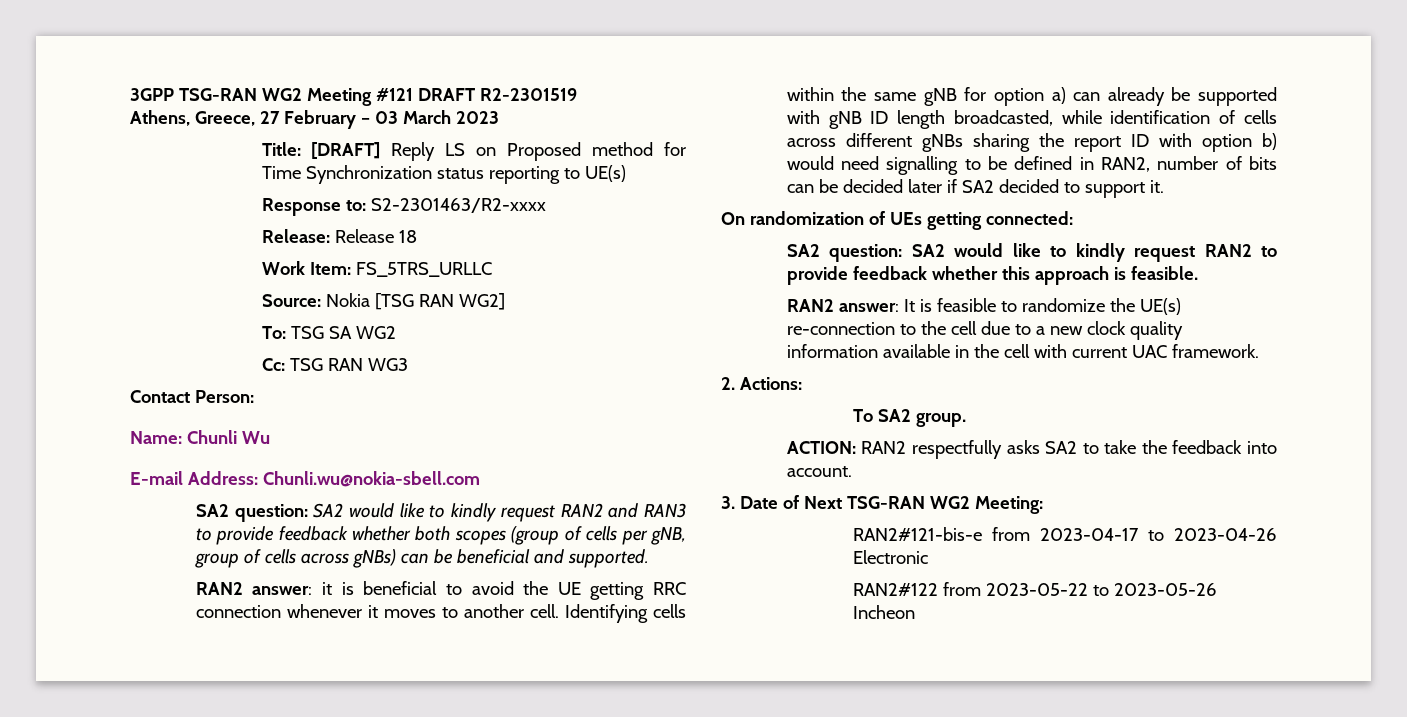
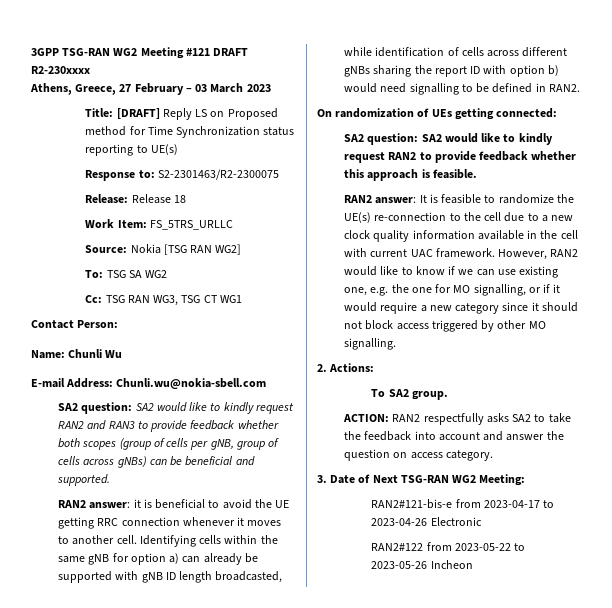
- 3GPP TSG-RAN WG2 Meeting #121 DRAFT R2-2301519
+ 3GPP TSG-RAN WG2 Meeting #121 DRAFT R2-230xxxx
- Response to: S2-2301463/R2-xxxx
+ Response to: S2-2301463/R2-2300075
- Cc: TSG RAN WG3
+ Cc: TSG RAN WG3, TSG CT WG1
- Identifying cells within the same gNB for option a) can already be supported with gNB ID length broadcasted, while identification of cells across different gNBs sharing the report ID with option b) would need signalling to be defined in RAN2, number of bits can be decided later if SA2 decided to support it.
+ Identifying cells within the same gNB for option a) can already be supported with gNB ID length broadcasted, while identification of cells across different gNBs sharing the report ID with option b) would need signalling to be defined in RAN2.
+ However, RAN2 would like to know if we can use existing one, e.g. the one for MO signalling, or if it would require a new category since it should not block access triggered by other MO signalling.
- ACTION: RAN2 respectfully asks SA2 to take the feedback into account.
+ ACTION: RAN2 respectfully asks SA2 to take the feedback into account and answer the question on access category.

